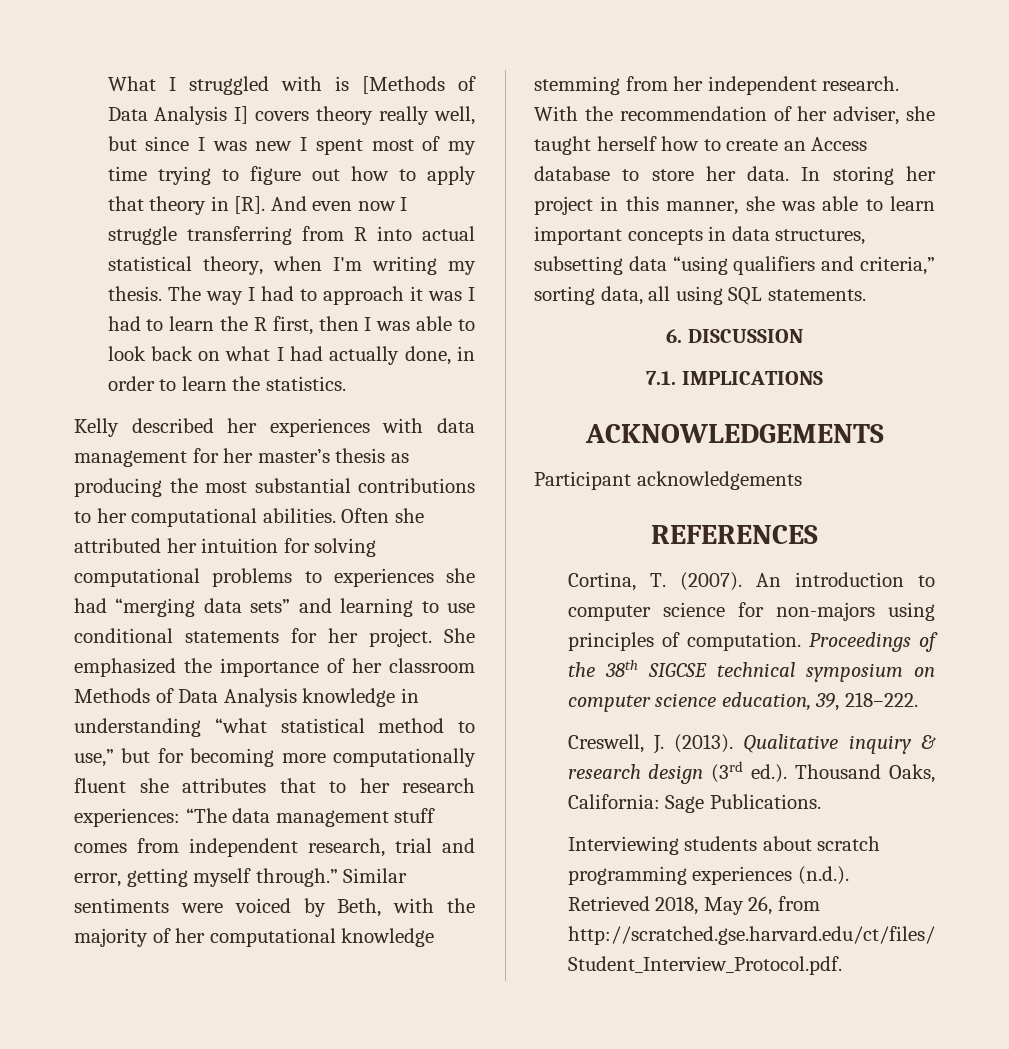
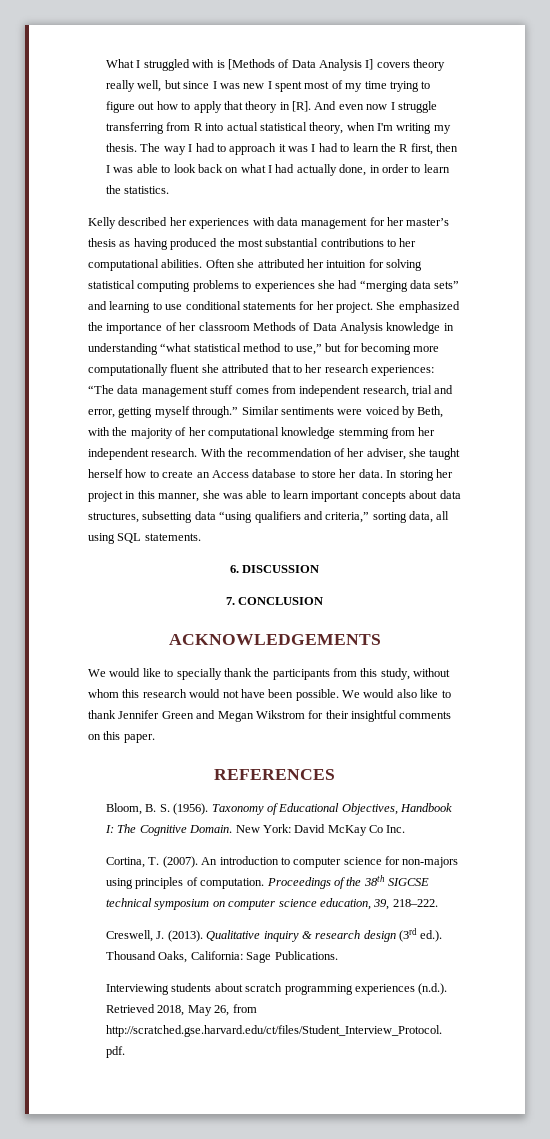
- Kelly described her experiences with data management for her master’s thesis as producing the most substantial contributions to her computational abilities.
+ Kelly described her experiences with data management for her master’s thesis as having produced the most substantial contributions to her computational abilities.
- Often she attributed her intuition for solving computational problems to experiences she had “merging data sets” and learning to use conditional statements for her project.
+ Often she attributed her intuition for solving statistical computing problems to experiences she had “merging data sets” and learning to use conditional statements for her project.
- She emphasized the importance of her classroom Methods of Data Analysis knowledge in understanding “what statistical method to use,” but for becoming more computationally fluent she attributes that to her research experiences: “The data management stuff comes from independent research, trial and error, getting myself through.”
+ She emphasized the importance of her classroom Methods of Data Analysis knowledge in understanding “what statistical method to use,” but for becoming more computationally fluent she attributed that to her research experiences: “The data management stuff comes from independent research, trial and error, getting myself through.”
- In storing her project in this manner, she was able to learn important concepts in data structures, subsetting data “using qualifiers and criteria,” sorting data, all using SQL statements.
+ In storing her project in this manner, she was able to learn important concepts about data structures, subsetting data “using qualifiers and criteria,” sorting data, all using SQL statements.
- 7.1. IMPLICATIONS
+ 7. CONCLUSION
- Participant acknowledgements
+ We would like to specially thank the participants from this study, without whom this research would not have been possible. We would also like to thank Jennifer Green and Megan Wikstrom for their insightful comments on this paper.
  REFERENCES
+ Bloom, B. S. (1956). Taxonomy of Educational Objectives, Handbook I: The Cognitive Domain. New York: David McKay Co Inc.

